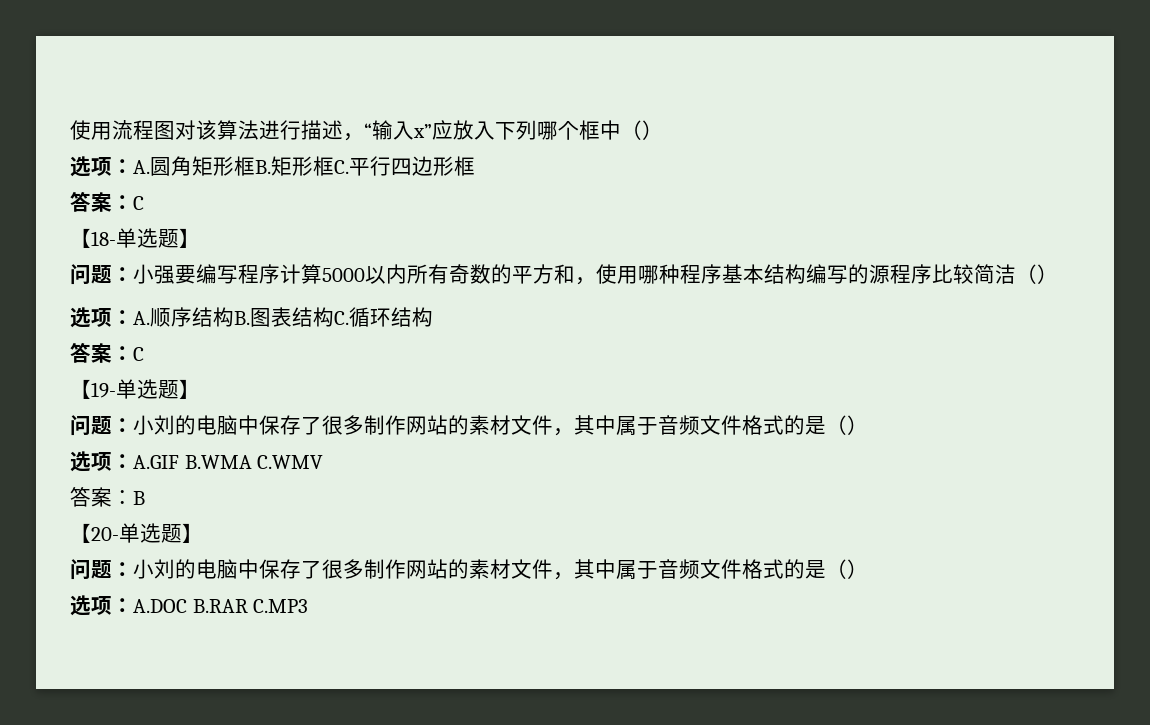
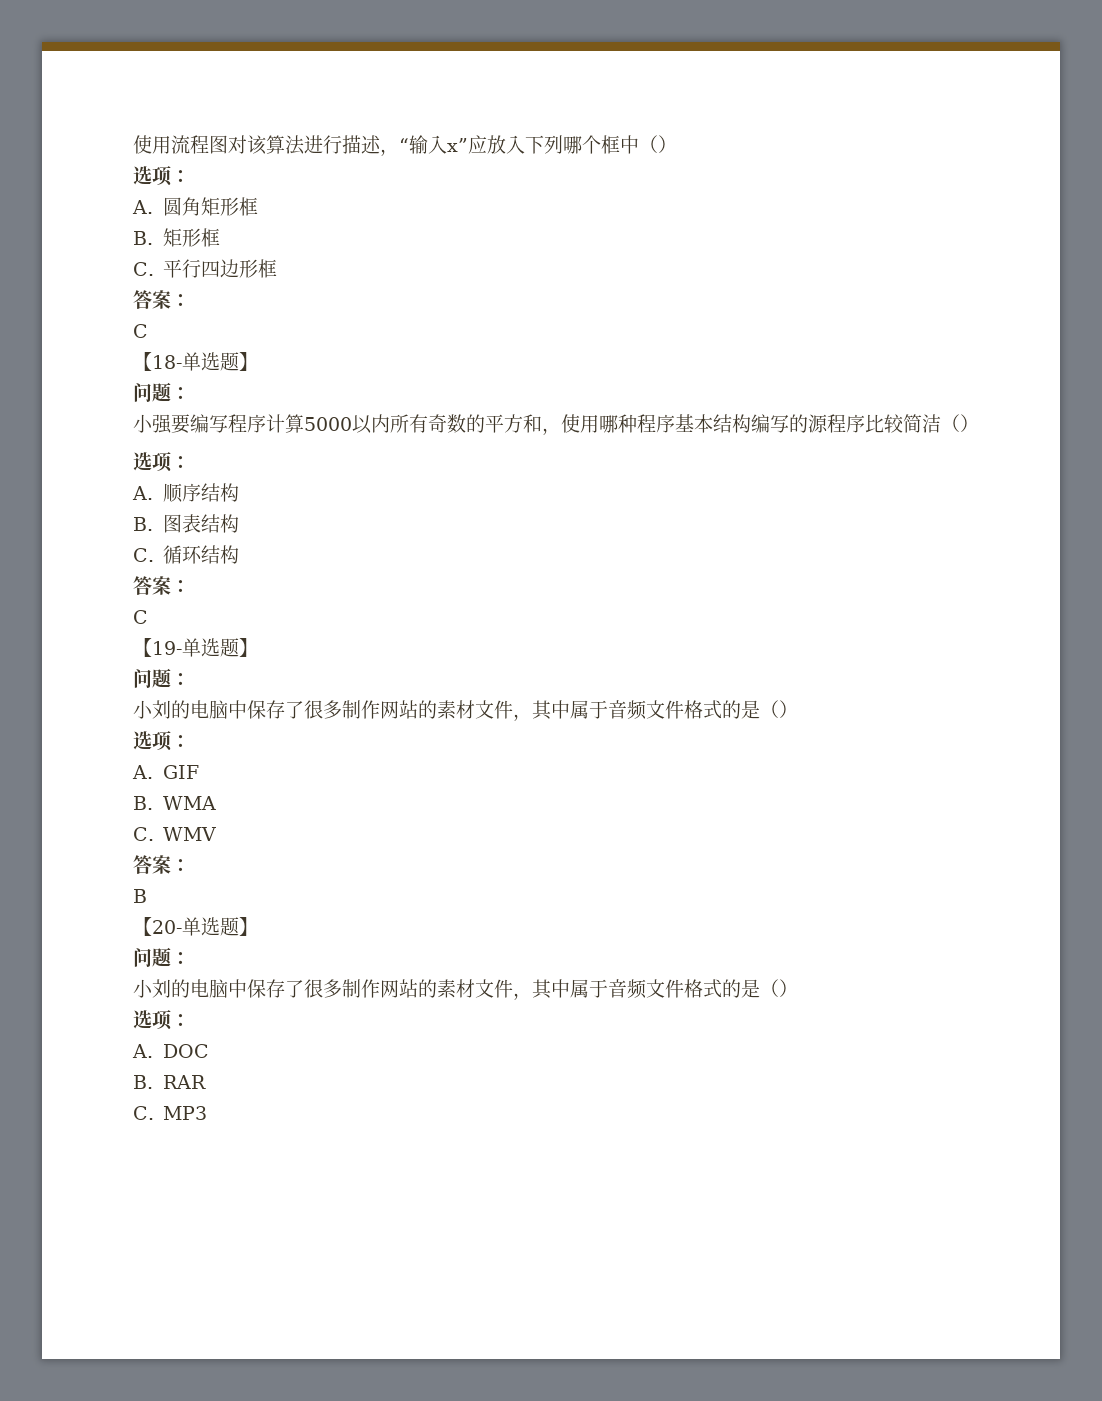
  使用流程图对该算法进行描述，“输入x”应放入下列哪个框中（）
- 选项：A.圆角矩形框B.矩形框C.平行四边形框
- 答案：C
+ 选项：
+ A.圆角矩形框
+ B.矩形框
+ C.平行四边形框
+ 答案：
+ C
  【18-单选题】
- 问题：小强要编写程序计算5000以内所有奇数的平方和，使用哪种程序基本结构编写的源程序比较简洁（）
- 选项：A.顺序结构B.图表结构C.循环结构
- 答案：C
+ 问题：
+ 小强要编写程序计算5000以内所有奇数的平方和，使用哪种程序基本结构编写的源程序比较简洁（）
+ 选项：
+ A.顺序结构
+ B.图表结构
+ C.循环结构
+ 答案：
+ C
  【19-单选题】
- 问题：小刘的电脑中保存了很多制作网站的素材文件，其中属于音频文件格式的是（）
- 选项：A.GIF B.WMA C.WMV
- 答案：B
+ 问题：
+ 小刘的电脑中保存了很多制作网站的素材文件，其中属于音频文件格式的是（）
+ 选项：
+ A. GIF
+ B. WMA
+ C. WMV
+ 答案：
+ B
  【20-单选题】
- 问题：小刘的电脑中保存了很多制作网站的素材文件，其中属于音频文件格式的是（）
- 选项：A.DOC B.RAR C.MP3
+ 问题：
+ 小刘的电脑中保存了很多制作网站的素材文件，其中属于音频文件格式的是（）
+ 选项：
+ A. DOC
+ B. RAR
+ C. MP3

